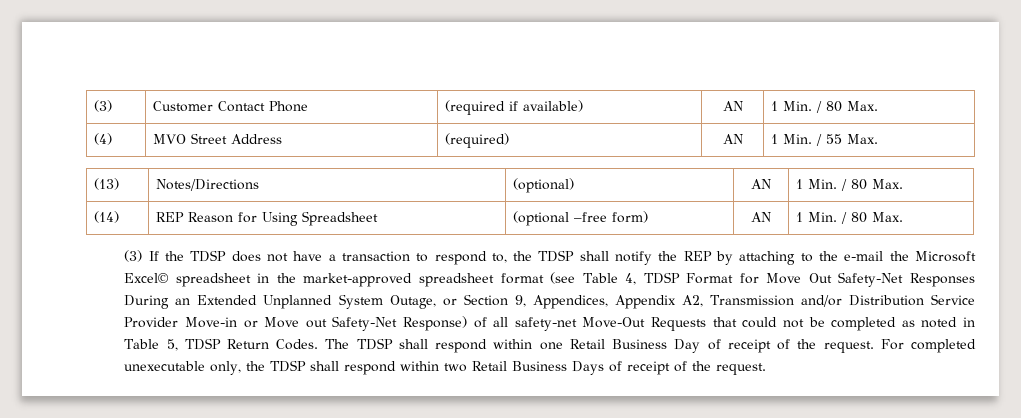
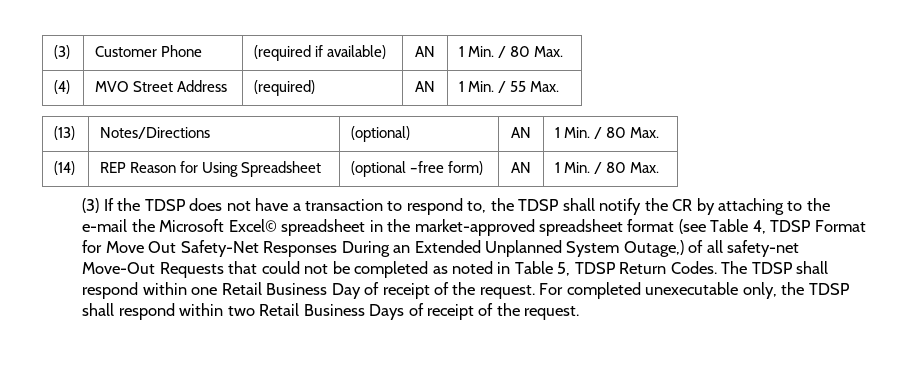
- (3) | Customer Contact Phone | (required if available) | AN | 1 Min. / 80 Max.
+ (3) | Customer Phone | (required if available) | AN | 1 Min. / 80 Max.
- (3) If the TDSP does not have a transaction to respond to, the TDSP shall notify the REP by attaching to the e-mail the Microsoft Excel© spreadsheet in the market-approved spreadsheet format (see Table 4, TDSP Format for Move Out Safety-Net Responses During an Extended Unplanned System Outage, or Section 9, Appendices, Appendix A2, Transmission and/or Distribution Service Provider Move-in or Move out Safety-Net Response) of all safety-net Move-Out Requests that could not be completed as noted in Table 5, TDSP Return Codes.
+ (3) If the TDSP does not have a transaction to respond to, the TDSP shall notify the CR by attaching to the e-mail the Microsoft Excel© spreadsheet in the market-approved spreadsheet format (see Table 4, TDSP Format for Move Out Safety-Net Responses During an Extended Unplanned System Outage,) of all safety-net Move-Out Requests that could not be completed as noted in Table 5, TDSP Return Codes.

